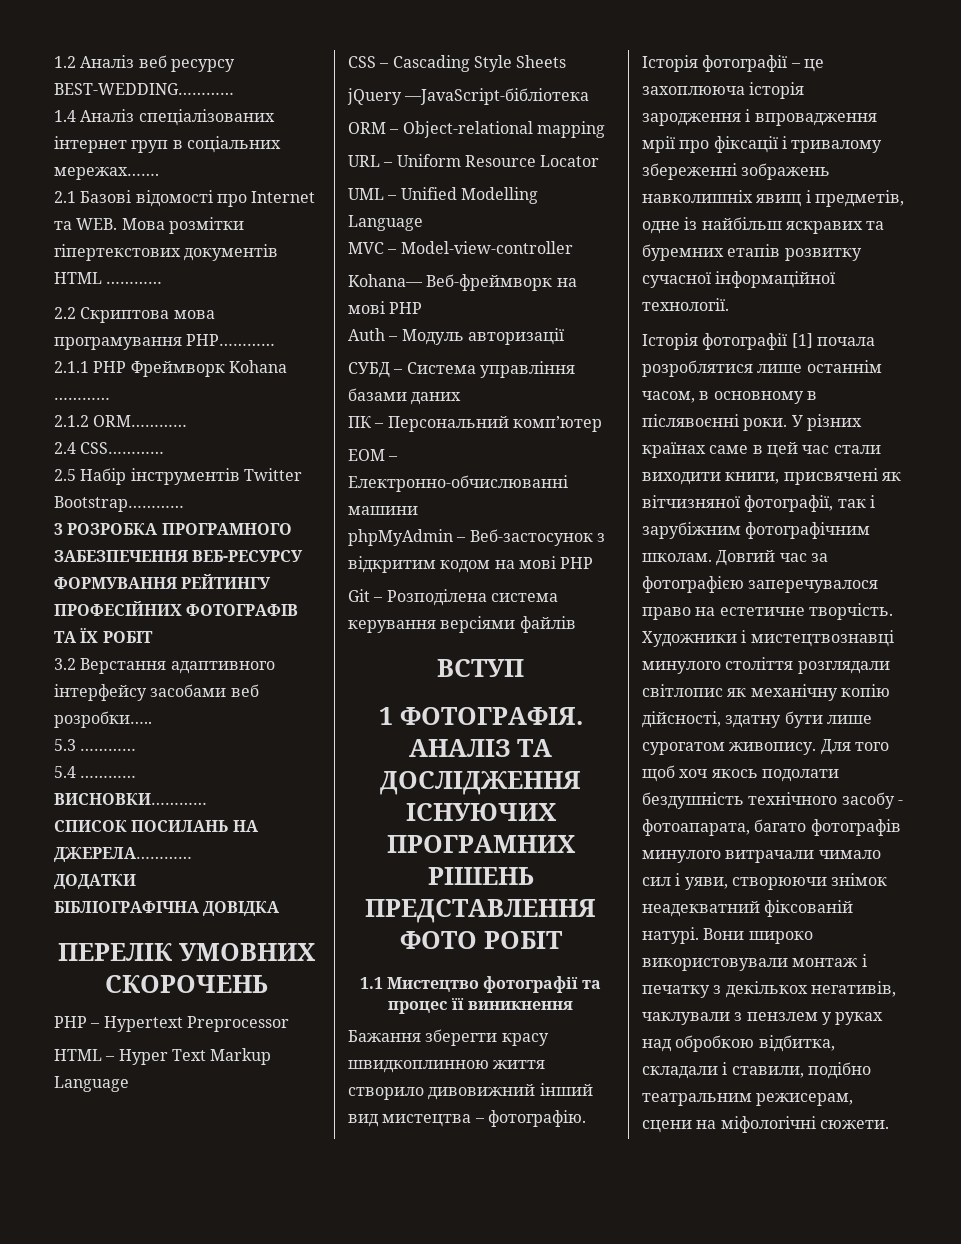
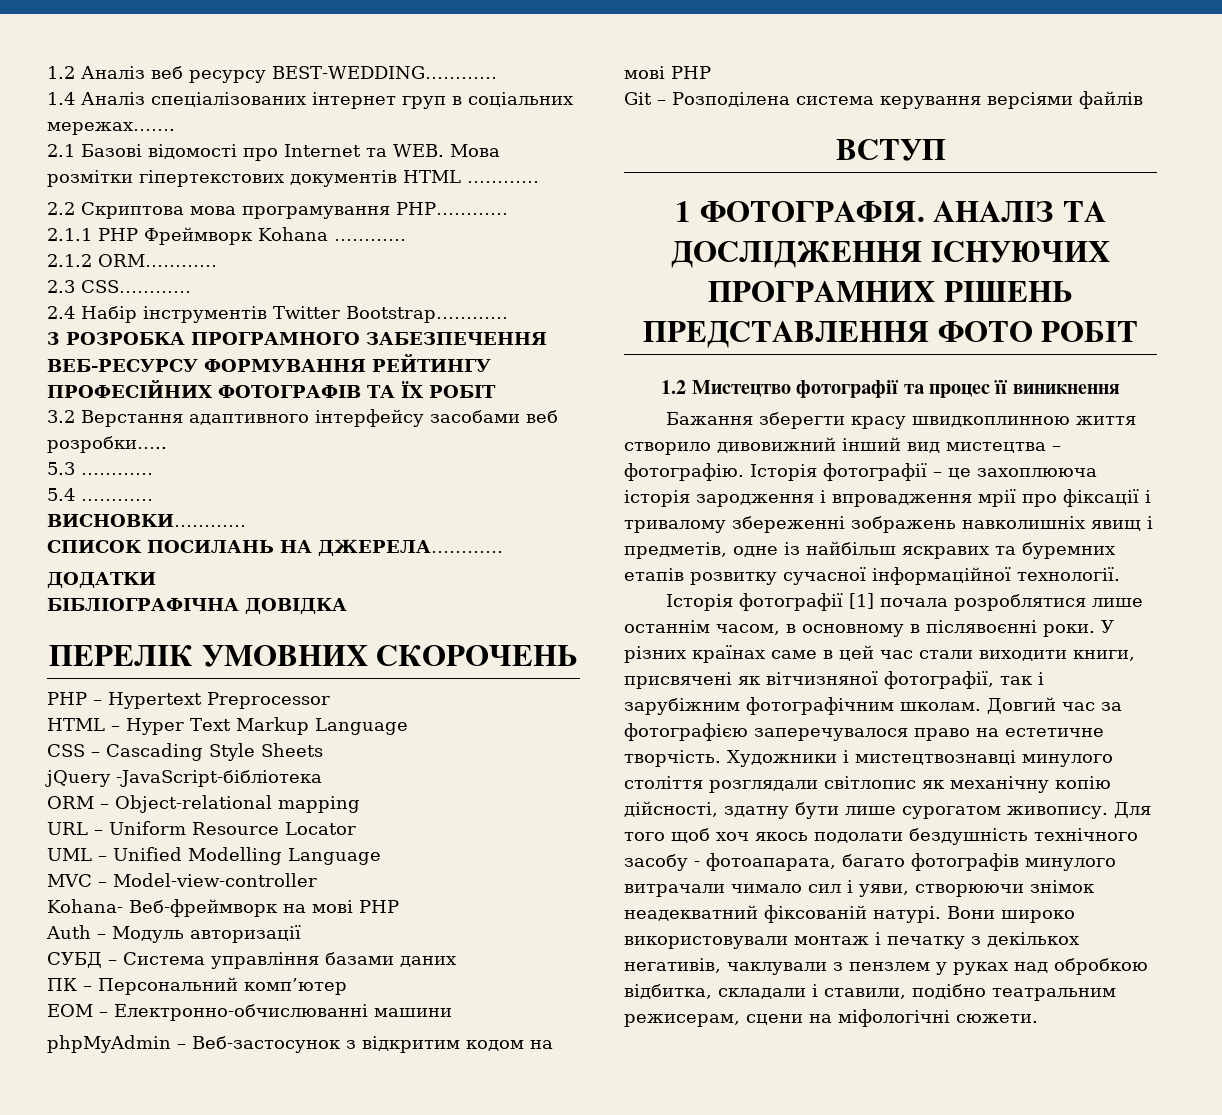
- 2.4 CSS…………
+ 2.3 CSS…………
- 2.5 Набір інструментів Twitter Bootstrap…………
+ 2.4 Набір інструментів Twitter Bootstrap…………
- jQuery —JavaScript-бібліотека
+ jQuery -JavaScript-бібліотека
- Kohana— Веб-фреймворк на мові PHP
+ Kohana- Веб-фреймворк на мові PHP
- 1.1 Мистецтво фотографії та процес її виникнення
+ 1.2 Мистецтво фотографії та процес її виникнення

